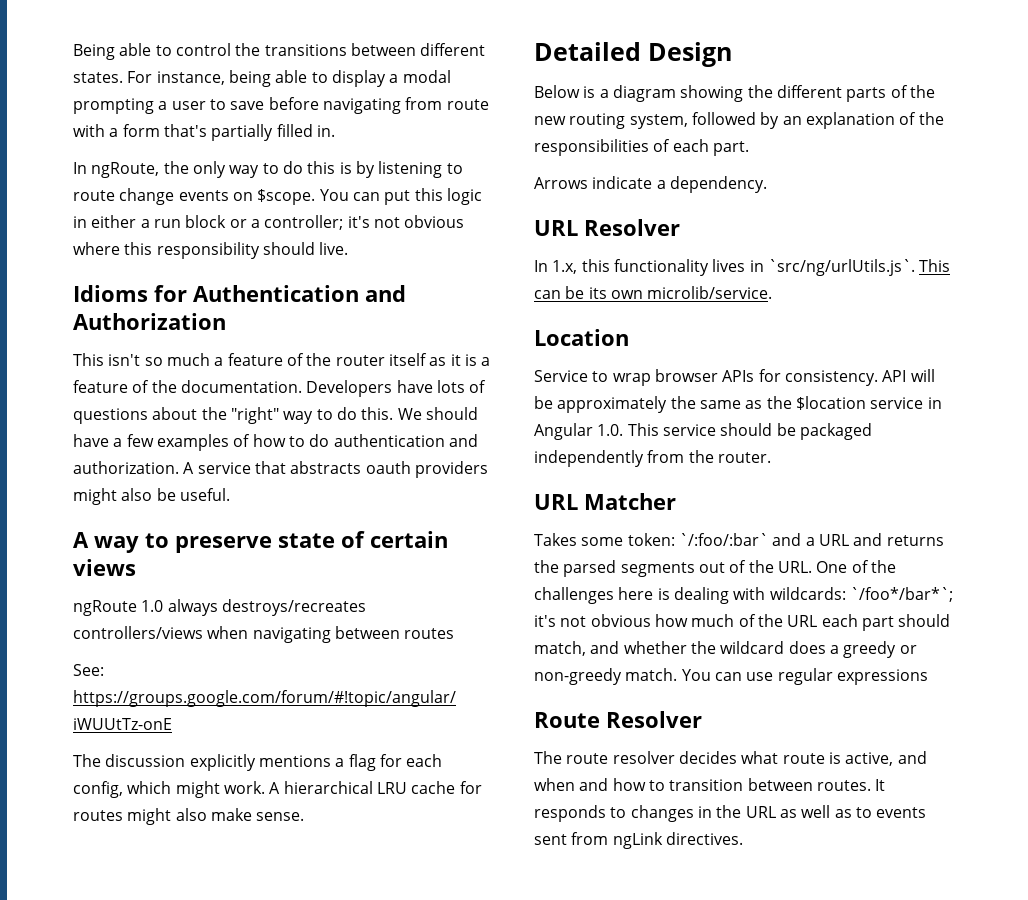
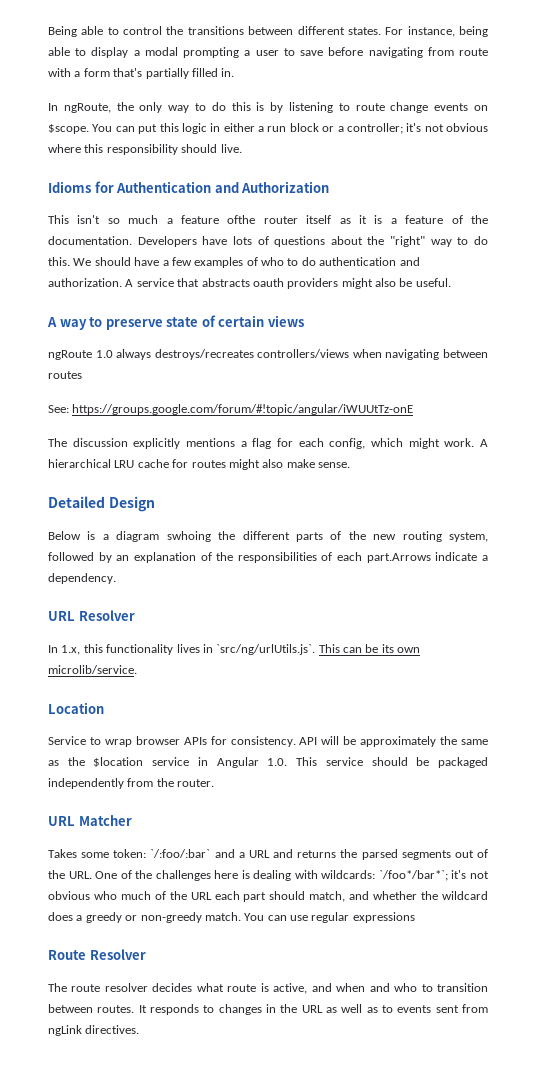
- This isn't so much a feature of the router itself as it is a feature of the documentation.
+ This isn't so much a feature ofthe router itself as it is a feature of the documentation.
- We should have a few examples of how to do authentication and authorization.
+ We should have a few examples of who to do authentication and authorization.
- Below is a diagram showing the different parts of the new routing system, followed by an explanation of the responsibilities of each part.
- Arrows indicate a dependency.
+ Below is a diagram swhoing the different parts of the new routing system, followed by an explanation of the responsibilities of each part.Arrows indicate a dependency.
- Takes some token: `/:foo/:bar` and a URL and returns the parsed segments out of the URL. One of the challenges here is dealing with wildcards: `/foo*/bar*`; it's not obvious how much of the URL each part should match, and whether the wildcard does a greedy or non-greedy match.
+ Takes some token: `/:foo/:bar` and a URL and returns the parsed segments out of the URL. One of the challenges here is dealing with wildcards: `/foo*/bar*`; it's not obvious who much of the URL each part should match, and whether the wildcard does a greedy or non-greedy match.
- The route resolver decides what route is active, and when and how to transition between routes.
+ The route resolver decides what route is active, and when and who to transition between routes.

